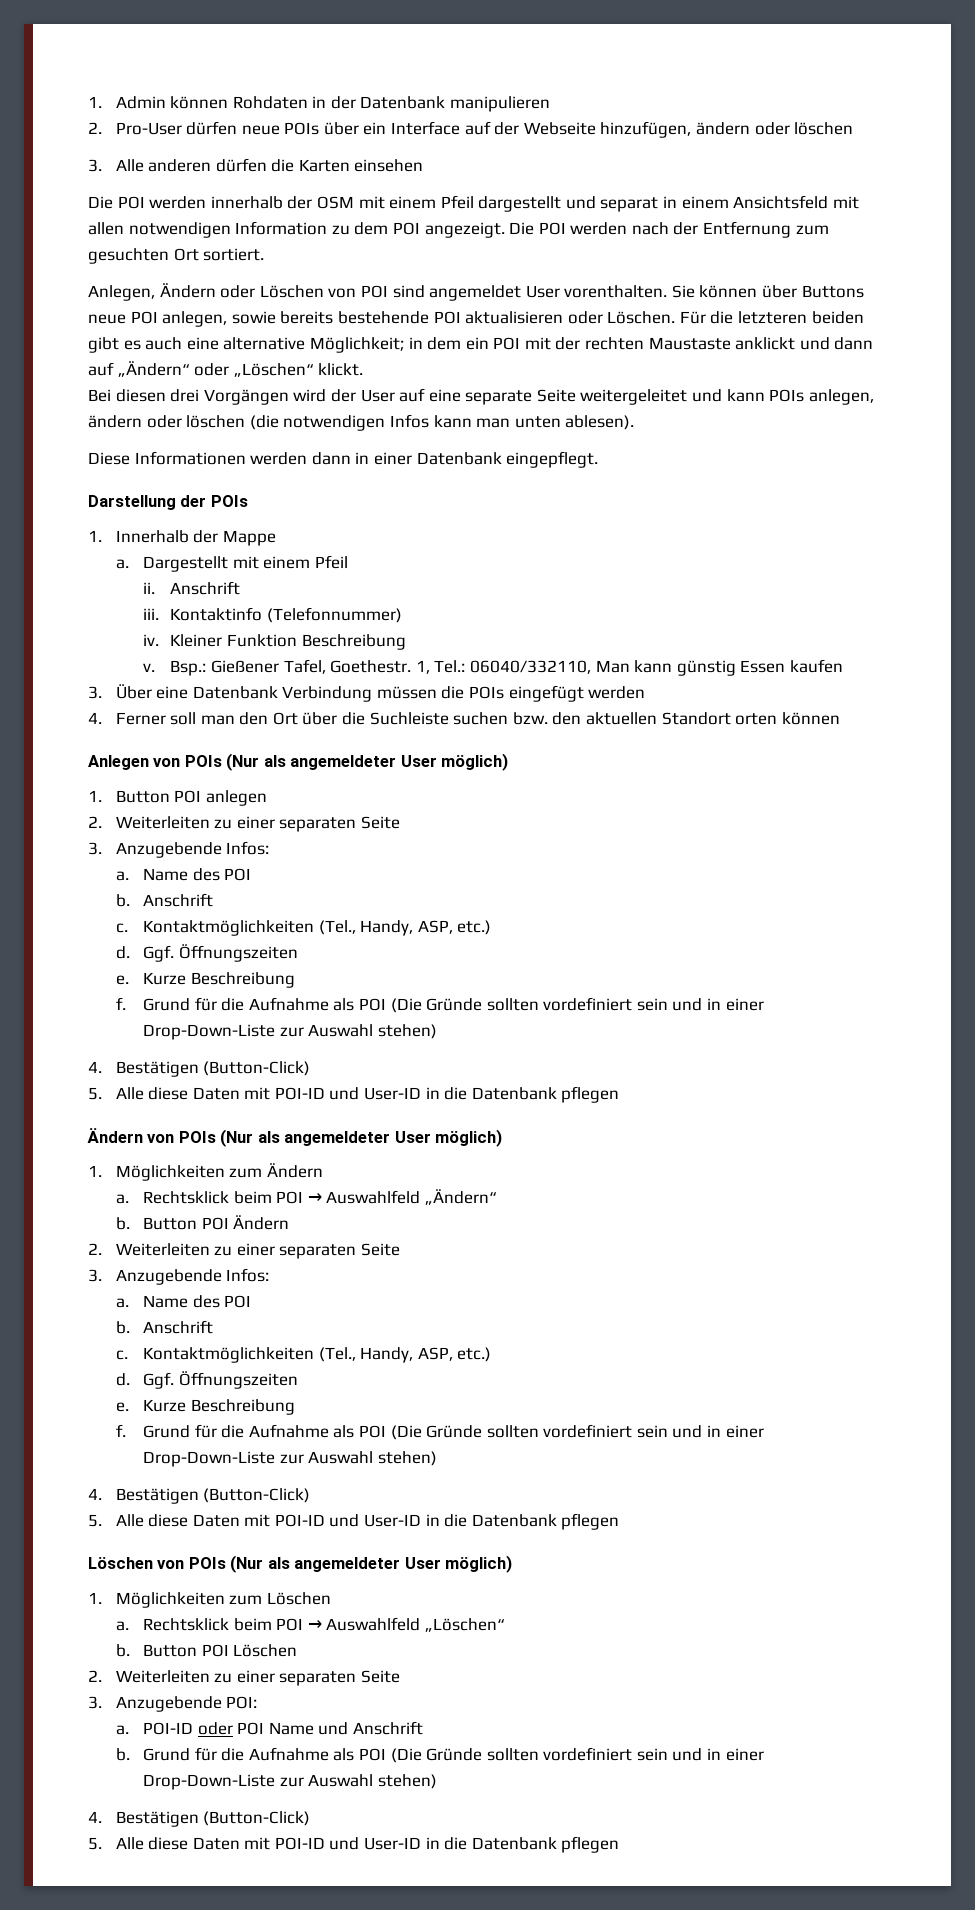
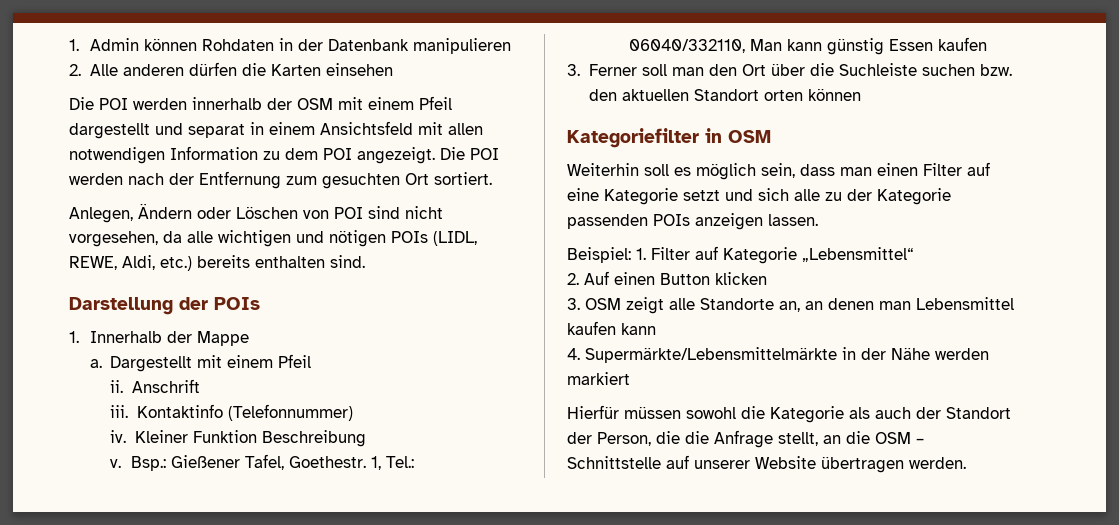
- 2. Pro-User dürfen neue POIs über ein Interface auf der Webseite hinzufügen, ändern oder löschen
- 3. Alle anderen dürfen die Karten einsehen
+ 2. Alle anderen dürfen die Karten einsehen
- Anlegen, Ändern oder Löschen von POI sind angemeldet User vorenthalten. Sie können über Buttons neue POI anlegen, sowie bereits bestehende POI aktualisieren oder Löschen. Für die letzteren beiden gibt es auch eine alternative Möglichkeit; in dem ein POI mit der rechten Maustaste anklickt und dann auf „Ändern“ oder „Löschen“ klickt.
- Bei diesen drei Vorgängen wird der User auf eine separate Seite weitergeleitet und kann POIs anlegen, ändern oder löschen (die notwendigen Infos kann man unten ablesen).
- Diese Informationen werden dann in einer Datenbank eingepflegt.
+ Anlegen, Ändern oder Löschen von POI sind nicht vorgesehen, da alle wichtigen und nötigen POIs (LIDL, REWE, Aldi, etc.) bereits enthalten sind.
- 3. Über eine Datenbank Verbindung müssen die POIs eingefügt werden
- 4. Ferner soll man den Ort über die Suchleiste suchen bzw. den aktuellen Standort orten können
+ 3. Ferner soll man den Ort über die Suchleiste suchen bzw. den aktuellen Standort orten können
- Anlegen von POIs (Nur als angemeldeter User möglich)
- 1. Button POI anlegen
- 2. Weiterleiten zu einer separaten Seite
- 3. Anzugebende Infos:
- a. Name des POI
- b. Anschrift
- c. Kontaktmöglichkeiten (Tel., Handy, ASP, etc.)
- d. Ggf. Öffnungszeiten
- e. Kurze Beschreibung
- f. Grund für die Aufnahme als POI (Die Gründe sollten vordefiniert sein und in einer Drop-Down-Liste zur Auswahl stehen)
- 4. Bestätigen (Button-Click)
- 5. Alle diese Daten mit POI-ID und User-ID in die Datenbank pflegen
- Ändern von POIs (Nur als angemeldeter User möglich)
- 1. Möglichkeiten zum Ändern
- a. Rechtsklick beim POI → Auswahlfeld „Ändern“
- b. Button POI Ändern
- 2. Weiterleiten zu einer separaten Seite
- 3. Anzugebende Infos:
- a. Name des POI
- b. Anschrift
- c. Kontaktmöglichkeiten (Tel., Handy, ASP, etc.)
- d. Ggf. Öffnungszeiten
- e. Kurze Beschreibung
- f. Grund für die Aufnahme als POI (Die Gründe sollten vordefiniert sein und in einer Drop-Down-Liste zur Auswahl stehen)
- 4. Bestätigen (Button-Click)
- 5. Alle diese Daten mit POI-ID und User-ID in die Datenbank pflegen
- Löschen von POIs (Nur als angemeldeter User möglich)
- 1. Möglichkeiten zum Löschen
- a. Rechtsklick beim POI → Auswahlfeld „Löschen“
- b. Button POI Löschen
- 2. Weiterleiten zu einer separaten Seite
- 3. Anzugebende POI:
- a. POI-ID oder POI Name und Anschrift
- b. Grund für die Aufnahme als POI (Die Gründe sollten vordefiniert sein und in einer Drop-Down-Liste zur Auswahl stehen)
- 4. Bestätigen (Button-Click)
- 5. Alle diese Daten mit POI-ID und User-ID in die Datenbank pflegen
+ Kategoriefilter in OSM
+ Weiterhin soll es möglich sein, dass man einen Filter auf eine Kategorie setzt und sich alle zu der Kategorie passenden POIs anzeigen lassen.
+ Beispiel: 1. Filter auf Kategorie „Lebensmittel“
+ 2. Auf einen Button klicken
+ 3. OSM zeigt alle Standorte an, an denen man Lebensmittel kaufen kann
+ 4. Supermärkte/Lebensmittelmärkte in der Nähe werden markiert
+ Hierfür müssen sowohl die Kategorie als auch der Standort der Person, die die Anfrage stellt, an die OSM – Schnittstelle auf unserer Website übertragen werden.

